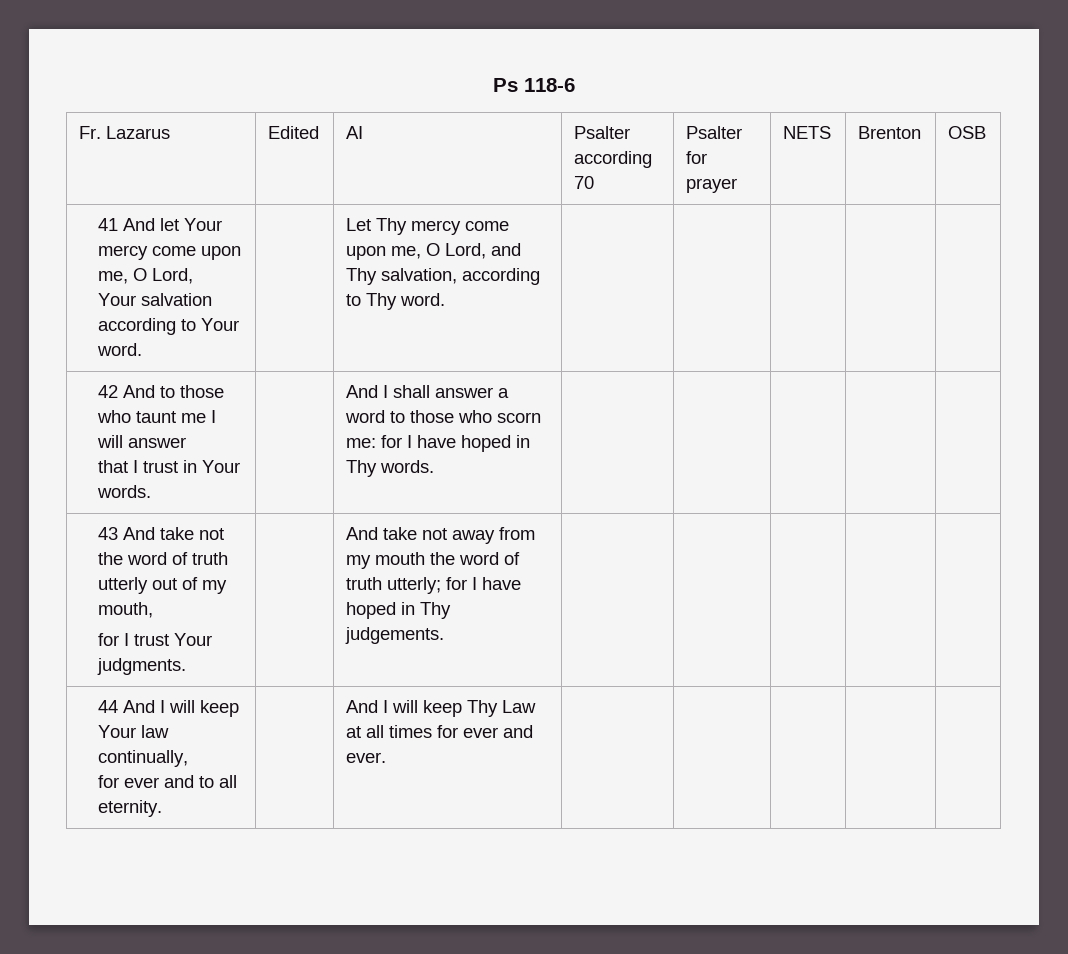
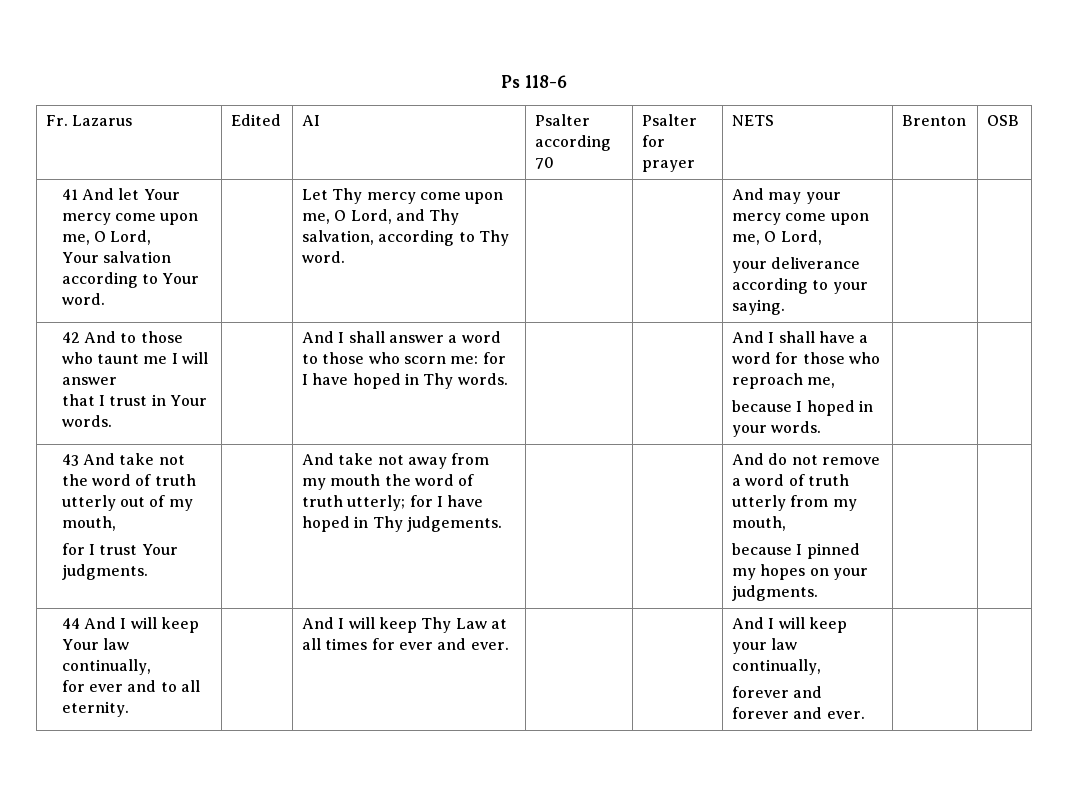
+ And may your mercy come upon me, O Lord,
+ your deliverance according to your saying.
+ And I shall have a word for those who reproach me,
+ because I hoped in your words.
+ And do not remove a word of truth utterly from my mouth,
+ because I pinned my hopes on your judgments.
  44 And I will keep Your law continually,
- for ever and to all eternity. | | And I will keep Thy Law at all times for ever and ever. | | | | |
+ for ever and to all eternity. | | And I will keep Thy Law at all times for ever and ever. | | | And I will keep your law continually,
+ forever and forever and ever. | |

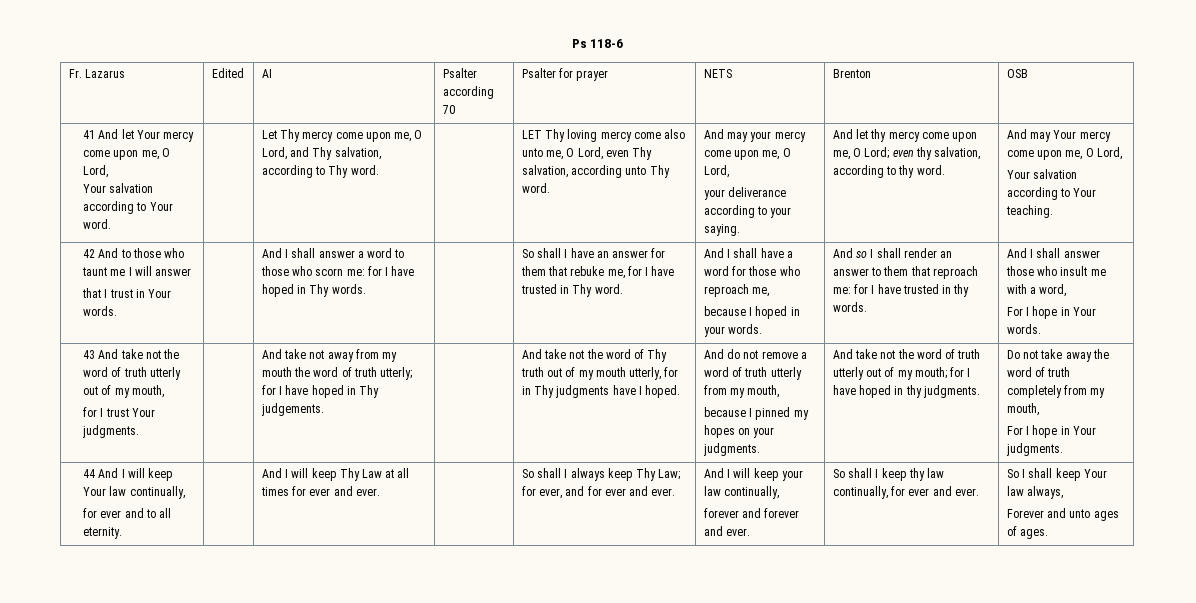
+ LET Thy loving mercy come also unto me, O Lord, even Thy salvation, according unto Thy word.
+ And let thy mercy come upon me, O Lord; even thy salvation, according to thy word. | And may Your mercy come upon me, O Lord,
+ Your salvation according to Your teaching.
+ So shall I have an answer for them that rebuke me, for I have trusted in Thy word.
+ And so I shall render an answer to them that reproach me: for I have trusted in thy words. | And I shall answer those who insult me with a word,
+ For I hope in Your words.
+ And take not the word of Thy truth out of my mouth utterly, for in Thy judgments have I hoped.
+ And take not the word of truth utterly out of my mouth; for I have hoped in thy judgments. | Do not take away the word of truth completely from my mouth,
+ For I hope in Your judgments.
+ So shall I always keep Thy Law; for ever, and for ever and ever.
+ So shall I keep thy law continually, for ever and ever. | So I shall keep Your law always,
+ Forever and unto ages of ages.

